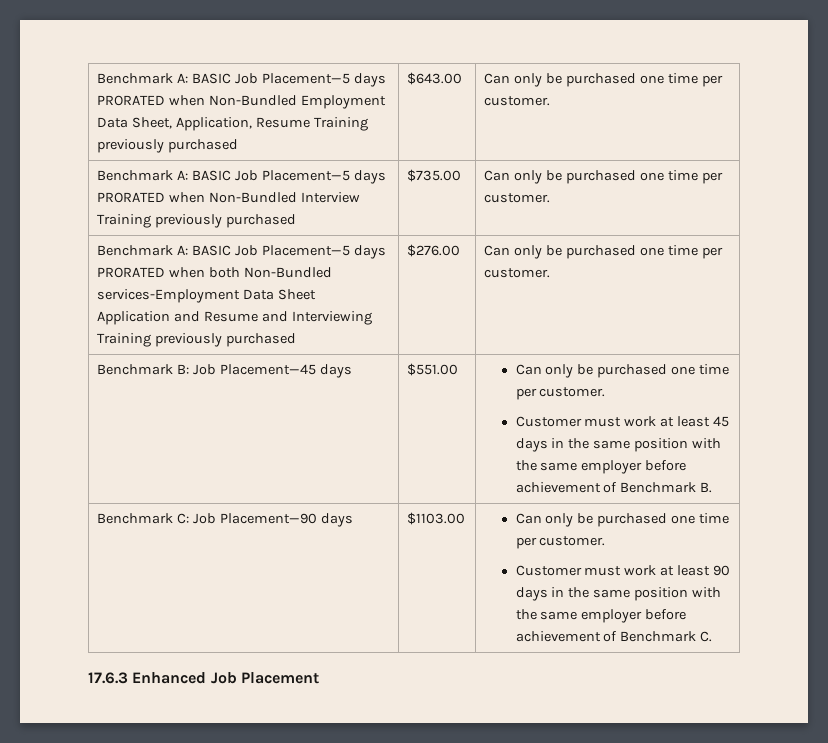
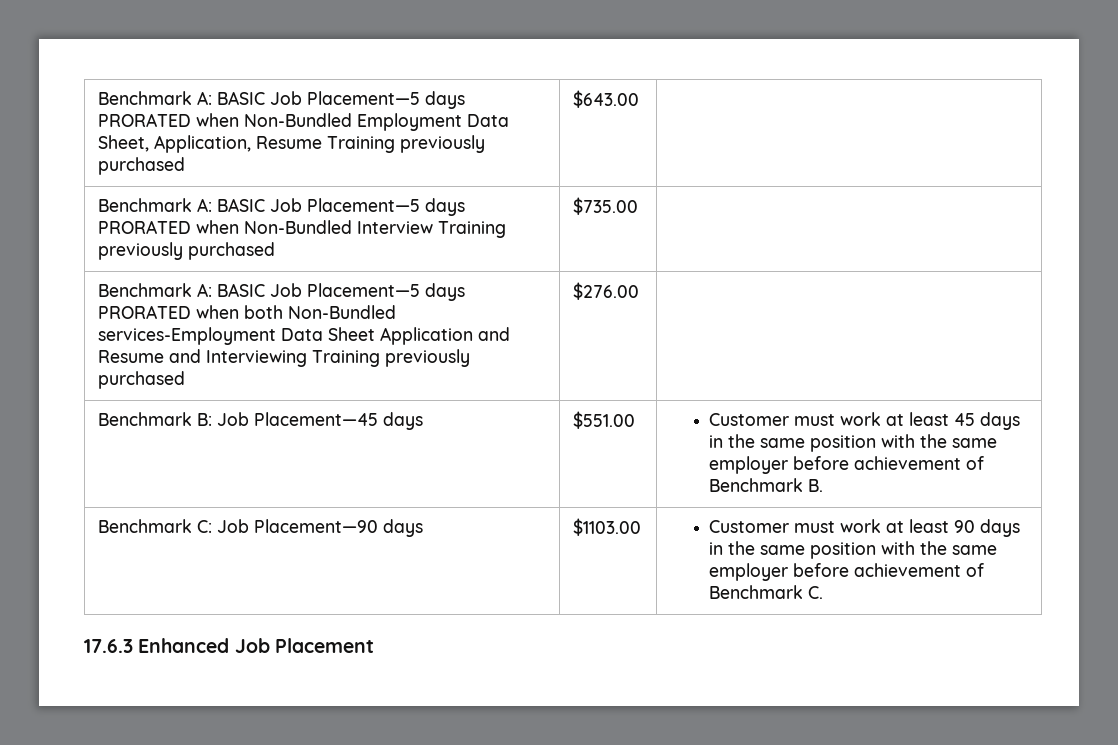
- Benchmark A: BASIC Job Placement—5 days PRORATED when Non-Bundled Employment Data Sheet, Application, Resume Training previously purchased | $643.00 | Can only be purchased one time per customer.
+ Benchmark A: BASIC Job Placement—5 days PRORATED when Non-Bundled Employment Data Sheet, Application, Resume Training previously purchased | $643.00 |
- Benchmark A: BASIC Job Placement—5 days PRORATED when Non-Bundled Interview Training previously purchased | $735.00 | Can only be purchased one time per customer.
+ Benchmark A: BASIC Job Placement—5 days PRORATED when Non-Bundled Interview Training previously purchased | $735.00 |
- Benchmark A: BASIC Job Placement—5 days PRORATED when both Non-Bundled services-Employment Data Sheet Application and Resume and Interviewing Training previously purchased | $276.00 | Can only be purchased one time per customer.
+ Benchmark A: BASIC Job Placement—5 days PRORATED when both Non-Bundled services-Employment Data Sheet Application and Resume and Interviewing Training previously purchased | $276.00 |
- Benchmark B: Job Placement—45 days | $551.00 | Can only be purchased one time per customer.
- Customer must work at least 45 days in the same position with the same employer before achievement of Benchmark B.
+ Benchmark B: Job Placement—45 days | $551.00 | Customer must work at least 45 days in the same position with the same employer before achievement of Benchmark B.
- Benchmark C: Job Placement—90 days | $1103.00 | Can only be purchased one time per customer.
- Customer must work at least 90 days in the same position with the same employer before achievement of Benchmark C.
+ Benchmark C: Job Placement—90 days | $1103.00 | Customer must work at least 90 days in the same position with the same employer before achievement of Benchmark C.

